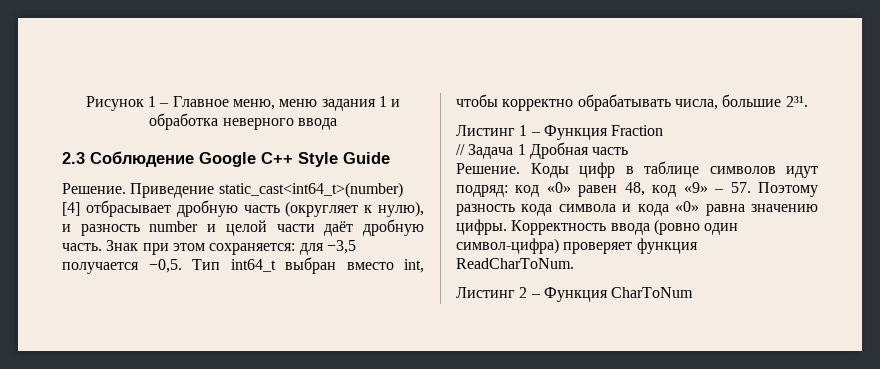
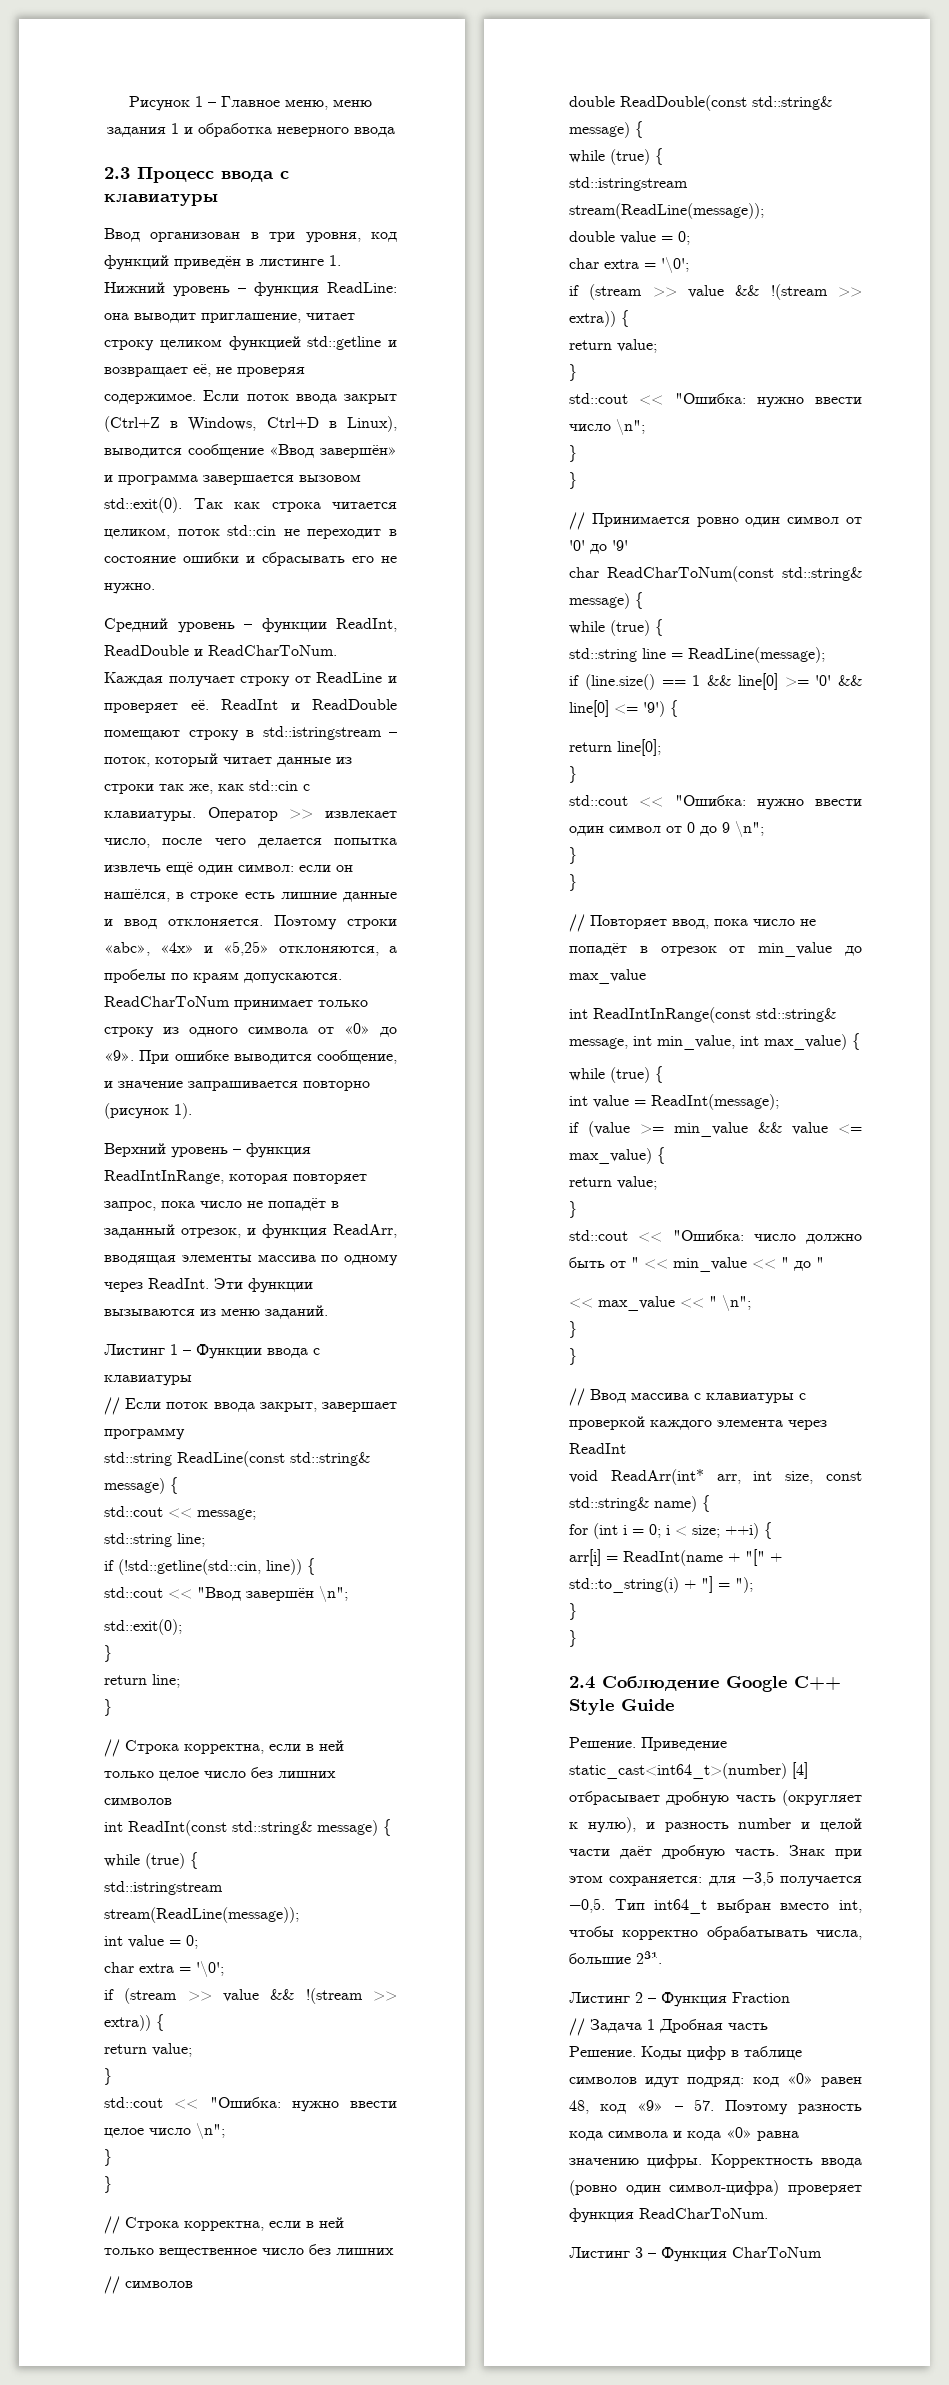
- 2.3 Соблюдение Google C++ Style Guide
+ 2.3 Процесс ввода с клавиатуры
+ Ввод организован в три уровня, код функций приведён в листинге 1. Нижний уровень – функция ReadLine: она выводит приглашение, читает строку целиком функцией std::getline и возвращает её, не проверяя содержимое. Если поток ввода закрыт (Ctrl+Z в Windows, Ctrl+D в Linux), выводится сообщение «Ввод завершён» и программа завершается вызовом std::exit(0). Так как строка читается целиком, поток std::cin не переходит в состояние ошибки и сбрасывать его не нужно.
+ Средний уровень – функции ReadInt, ReadDouble и ReadCharToNum. Каждая получает строку от ReadLine и проверяет её. ReadInt и ReadDouble помещают строку в std::istringstream – поток, который читает данные из строки так же, как std::cin с клавиатуры. Оператор >> извлекает число, после чего делается попытка извлечь ещё один символ: если он нашёлся, в строке есть лишние данные и ввод отклоняется. Поэтому строки «abc», «4x» и «5,25» отклоняются, а пробелы по краям допускаются. ReadCharToNum принимает только строку из одного символа от «0» до «9». При ошибке выводится сообщение, и значение запрашивается повторно (рисунок 1).
+ Верхний уровень – функция ReadIntInRange, которая повторяет запрос, пока число не попадёт в заданный отрезок, и функция ReadArr, вводящая элементы массива по одному через ReadInt. Эти функции вызываются из меню заданий.
+ Листинг 1 – Функции ввода с клавиатуры
+ // Если поток ввода закрыт, завершает программу
+ std::string ReadLine(const std::string& message) {
+ std::cout << message;
+ std::string line;
+ if (!std::getline(std::cin, line)) {
+ std::cout << "Ввод завершён \n";
+ std::exit(0);
+ }
+ return line;
+ }
+ // Строка корректна, если в ней только целое число без лишних символов
+ int ReadInt(const std::string& message) {
+ while (true) {
+ std::istringstream stream(ReadLine(message));
+ int value = 0;
+ char extra = '\0';
+ if (stream >> value && !(stream >> extra)) {
+ return value;
+ }
+ std::cout << "Ошибка: нужно ввести целое число \n";
+ }
+ }
+ // Строка корректна, если в ней только вещественное число без лишних
+ // символов
+ double ReadDouble(const std::string& message) {
+ while (true) {
+ std::istringstream stream(ReadLine(message));
+ double value = 0;
+ char extra = '\0';
+ if (stream >> value && !(stream >> extra)) {
+ return value;
+ }
+ std::cout << "Ошибка: нужно ввести число \n";
+ }
+ }
+ // Принимается ровно один символ от '0' до '9'
+ char ReadCharToNum(const std::string& message) {
+ while (true) {
+ std::string line = ReadLine(message);
+ if (line.size() == 1 && line[0] >= '0' && line[0] <= '9') {
+ return line[0];
+ }
+ std::cout << "Ошибка: нужно ввести один символ от 0 до 9 \n";
+ }
+ }
+ // Повторяет ввод, пока число не попадёт в отрезок от min_value до max_value
+ int ReadIntInRange(const std::string& message, int min_value, int max_value) {
+ while (true) {
+ int value = ReadInt(message);
+ if (value >= min_value && value <= max_value) {
+ return value;
+ }
+ std::cout << "Ошибка: число должно быть от " << min_value << " до "
+ << max_value << " \n";
+ }
+ }
+ // Ввод массива с клавиатуры с проверкой каждого элемента через ReadInt
+ void ReadArr(int* arr, int size, const std::string& name) {
+ for (int i = 0; i < size; ++i) {
+ arr[i] = ReadInt(name + "[" + std::to_string(i) + "] = ");
+ }
+ }
+ 2.4 Соблюдение Google C++ Style Guide
- Листинг 1 – Функция Fraction
+ Листинг 2 – Функция Fraction
- Листинг 2 – Функция CharToNum
+ Листинг 3 – Функция CharToNum

